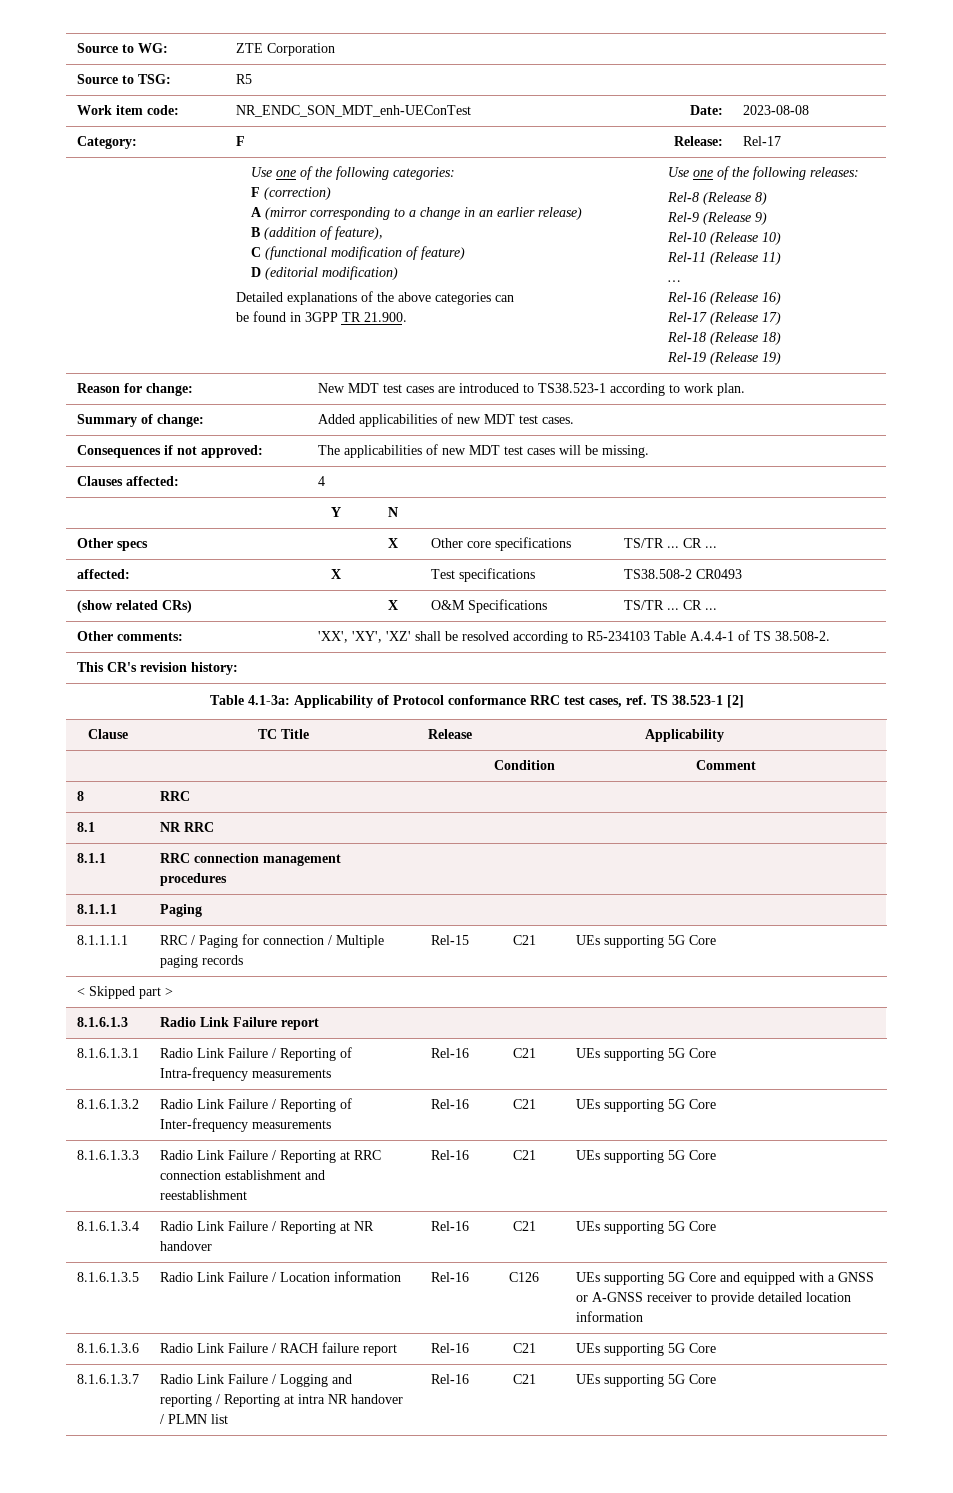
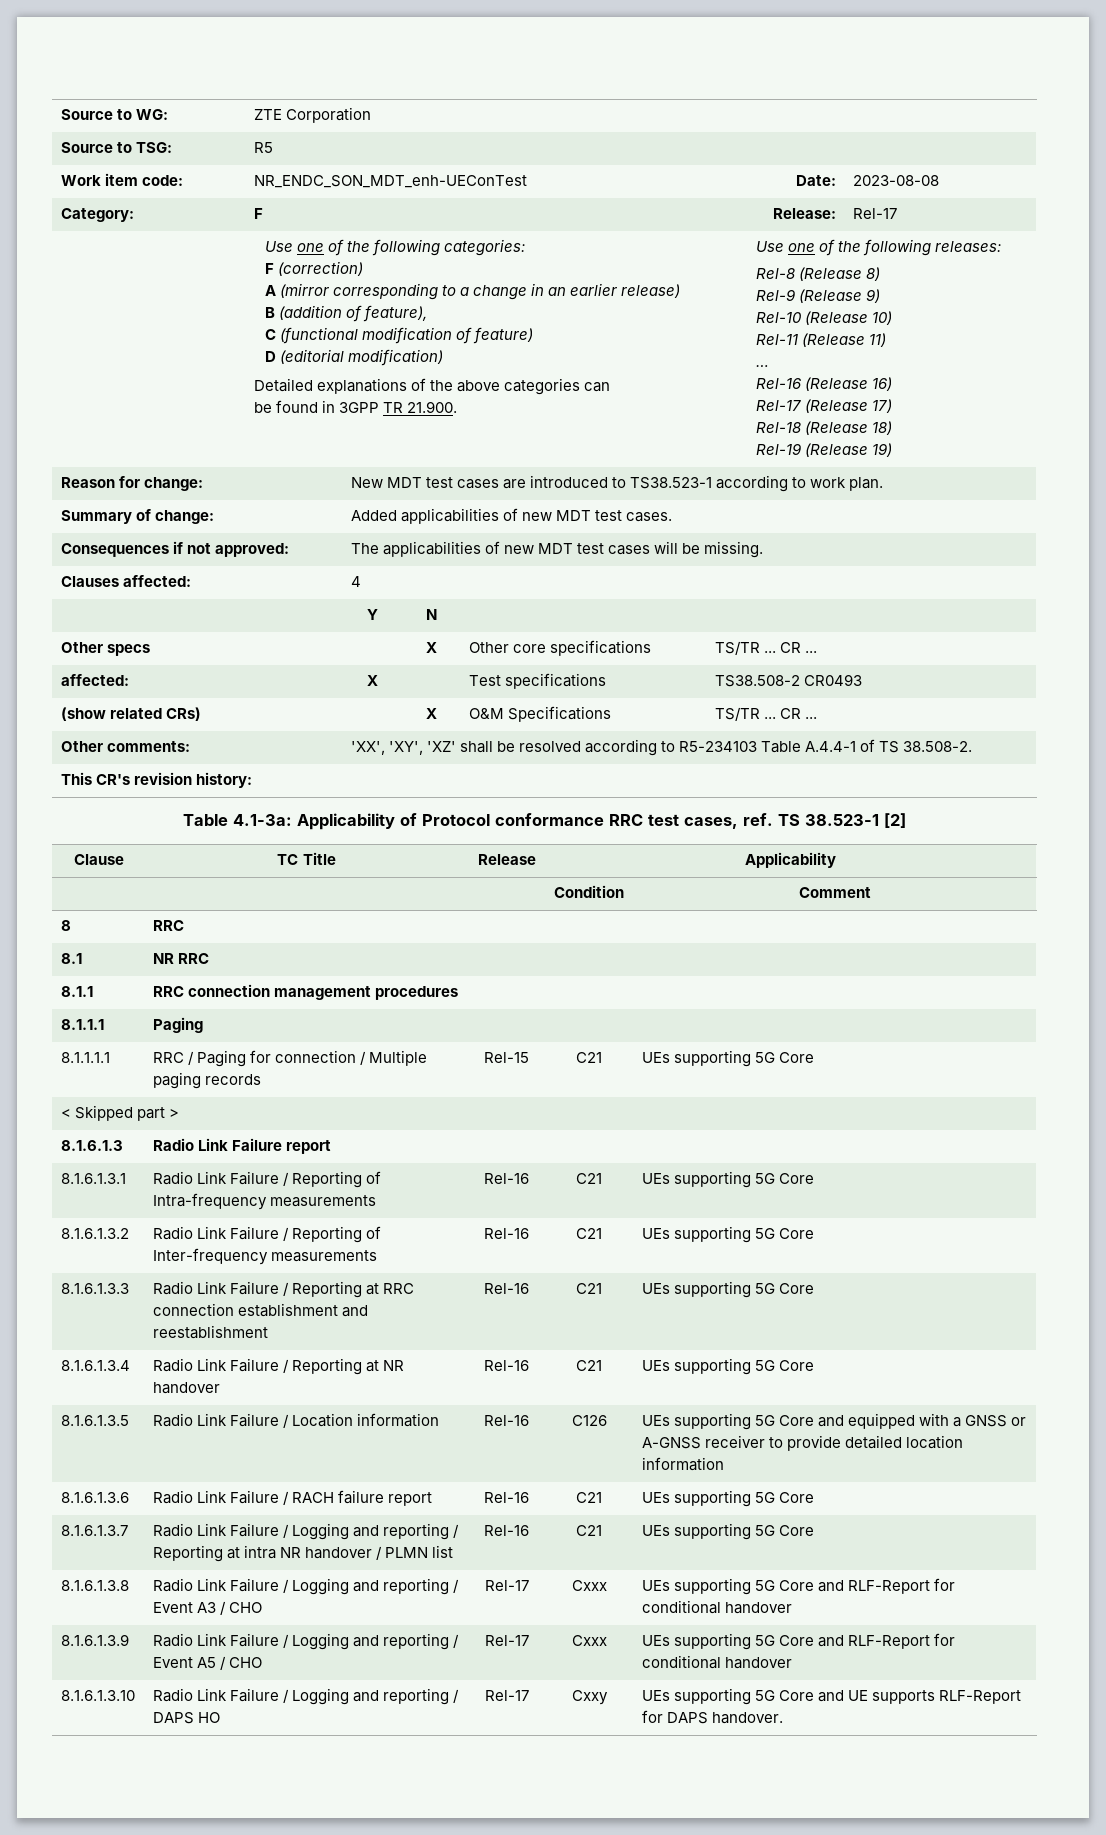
+ 8.1.6.1.3.8 | Radio Link Failure / Logging and reporting / Event A3 / CHO | Rel-17 | Cxxx | UEs supporting 5G Core and RLF-Report for conditional handover
+ 8.1.6.1.3.9 | Radio Link Failure / Logging and reporting / Event A5 / CHO | Rel-17 | Cxxx | UEs supporting 5G Core and RLF-Report for conditional handover
+ 8.1.6.1.3.10 | Radio Link Failure / Logging and reporting / DAPS HO | Rel-17 | Cxxy | UEs supporting 5G Core and UE supports RLF-Report for DAPS handover.

